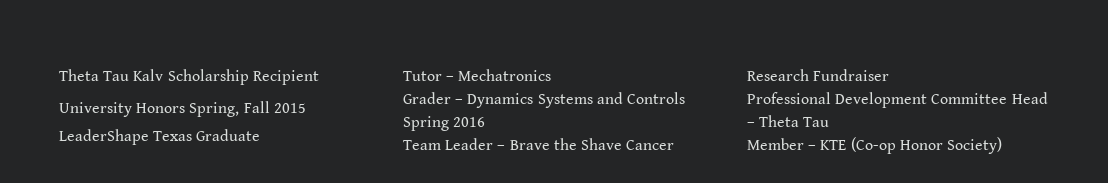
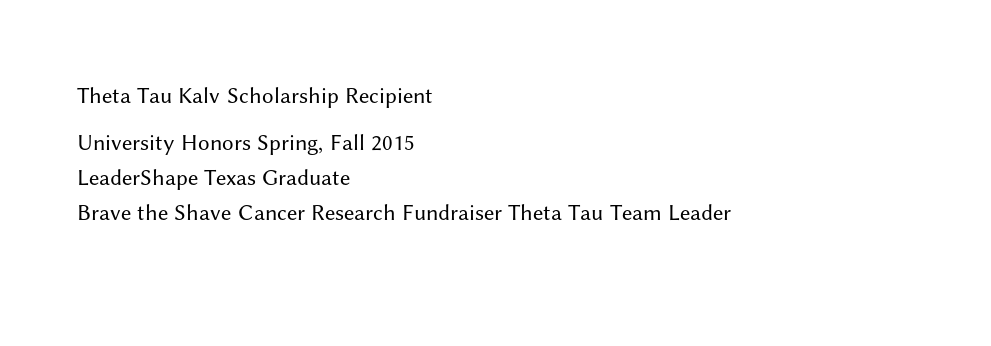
- Tutor – Mechatronics
- Grader – Dynamics Systems and Controls Spring 2016
- Team Leader – Brave the Shave Cancer Research Fundraiser
- Professional Development Committee Head – Theta Tau
- Member – KTE (Co-op Honor Society)
+ Brave the Shave Cancer Research Fundraiser Theta Tau Team Leader

